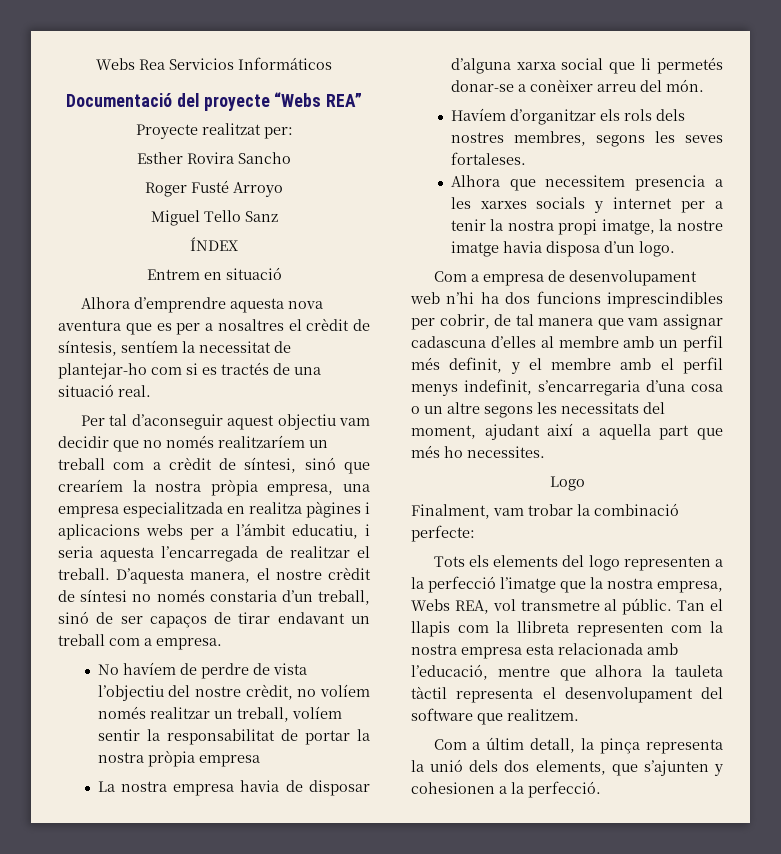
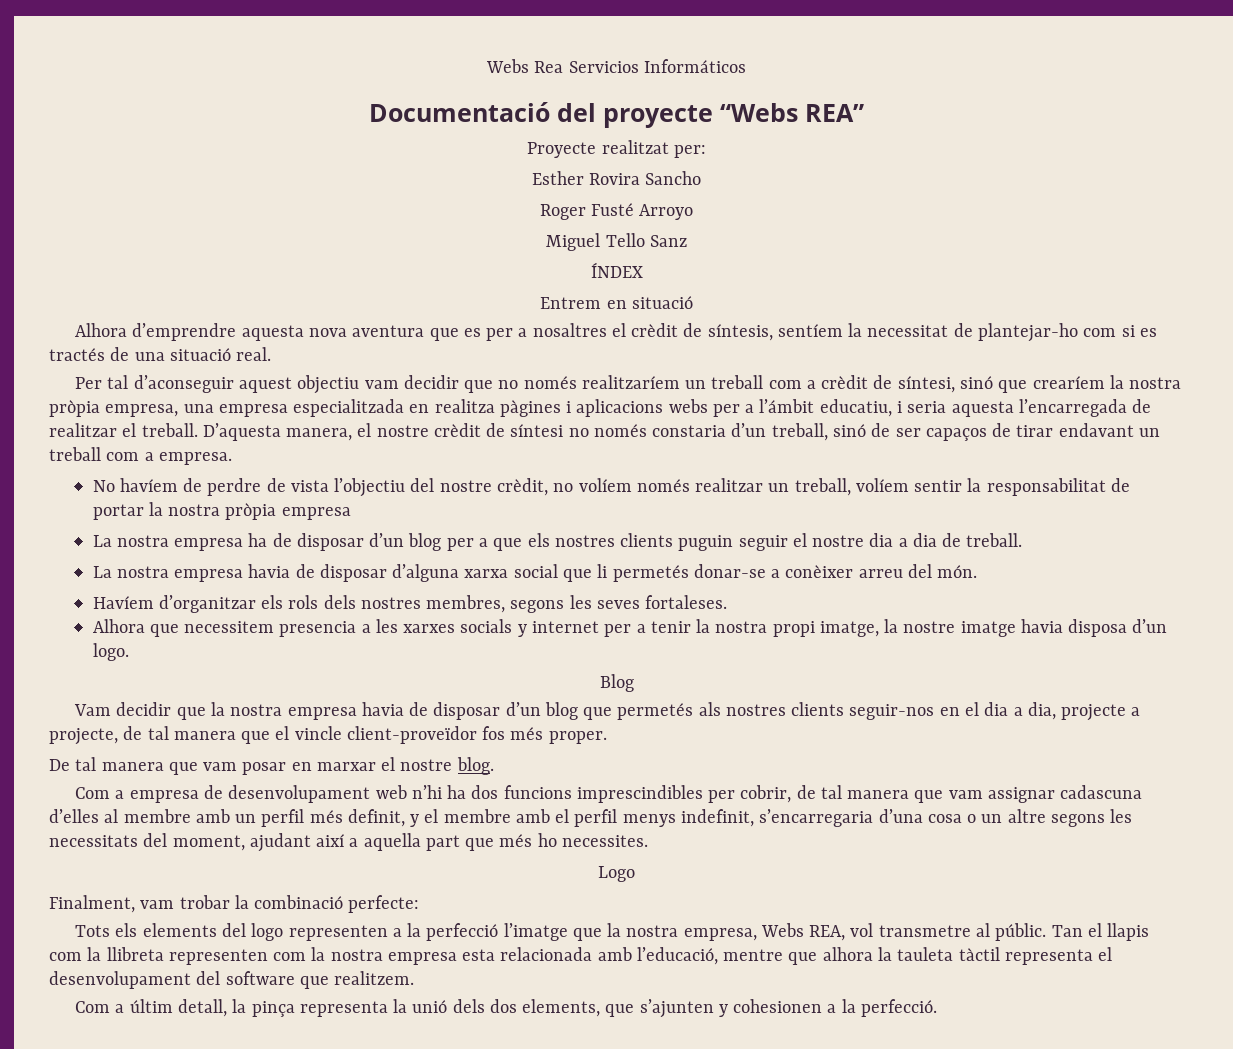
+ La nostra empresa ha de disposar d’un blog per a que els nostres clients puguin seguir el nostre dia a dia de treball.
+ Blog
+ Vam decidir que la nostra empresa havia de disposar d’un blog que permetés als nostres clients seguir-nos en el dia a dia, projecte a projecte, de tal manera que el vincle client-proveïdor fos més proper.
+ De tal manera que vam posar en marxar el nostre blog.

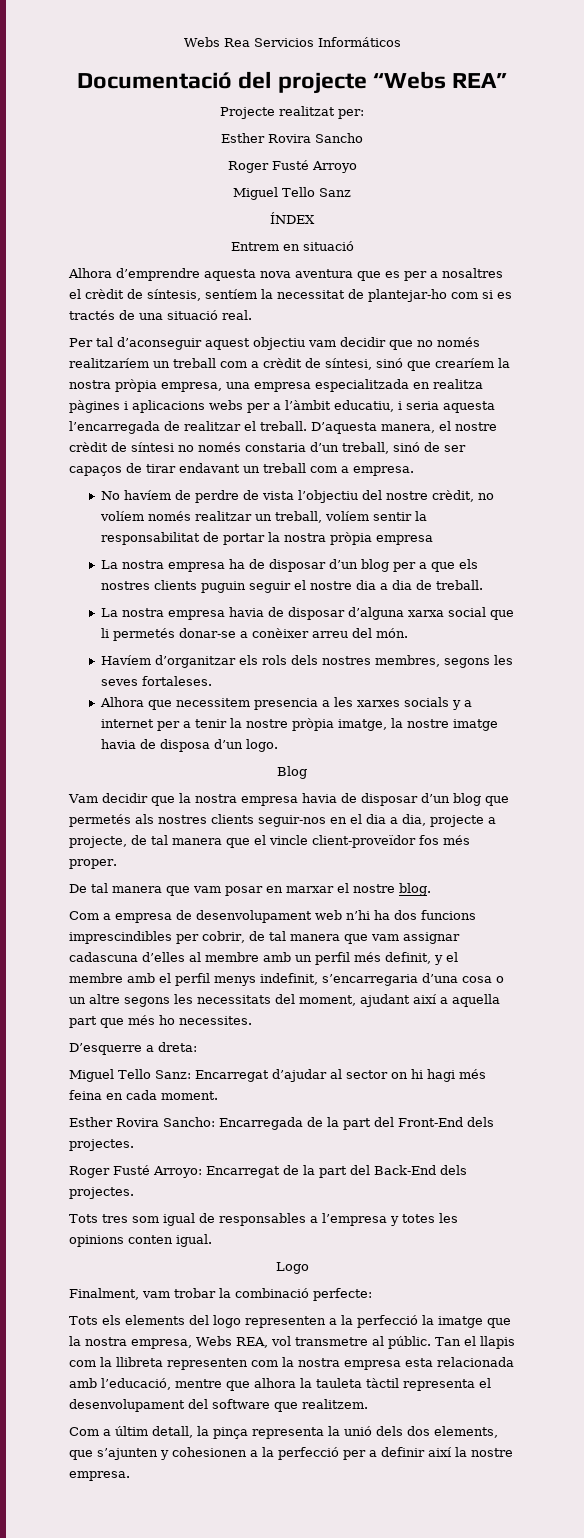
- Documentació del proyecte “Webs REA”
+ Documentació del projecte “Webs REA”
- Proyecte realitzat per:
+ Projecte realitzat per:
- Per tal d’aconseguir aquest objectiu vam decidir que no només realitzaríem un treball com a crèdit de síntesi, sinó que crearíem la nostra pròpia empresa, una empresa especialitzada en realitza pàgines i aplicacions webs per a l’ámbit educatiu, i seria aquesta l’encarregada de realitzar el treball.
+ Per tal d’aconseguir aquest objectiu vam decidir que no només realitzaríem un treball com a crèdit de síntesi, sinó que crearíem la nostra pròpia empresa, una empresa especialitzada en realitza pàgines i aplicacions webs per a l’àmbit educatiu, i seria aquesta l’encarregada de realitzar el treball.
- Alhora que necessitem presencia a les xarxes socials y internet per a tenir la nostra propi imatge, la nostre imatge havia disposa d’un logo.
+ Alhora que necessitem presencia a les xarxes socials y a internet per a tenir la nostre pròpia imatge, la nostre imatge havia de disposa d’un logo.
+ D’esquerre a dreta:
+ Miguel Tello Sanz: Encarregat d’ajudar al sector on hi hagi més feina en cada moment.
+ Esther Rovira Sancho: Encarregada de la part del Front-End dels projectes.
+ Roger Fusté Arroyo: Encarregat de la part del Back-End dels projectes.
+ Tots tres som igual de responsables a l’empresa y totes les opinions conten igual.
- Tots els elements del logo representen a la perfecció l’imatge que la nostra empresa, Webs REA, vol transmetre al públic.
+ Tots els elements del logo representen a la perfecció la imatge que la nostra empresa, Webs REA, vol transmetre al públic.
- Com a últim detall, la pinça representa la unió dels dos elements, que s’ajunten y cohesionen a la perfecció.
+ Com a últim detall, la pinça representa la unió dels dos elements, que s’ajunten y cohesionen a la perfecció per a definir així la nostre empresa.

